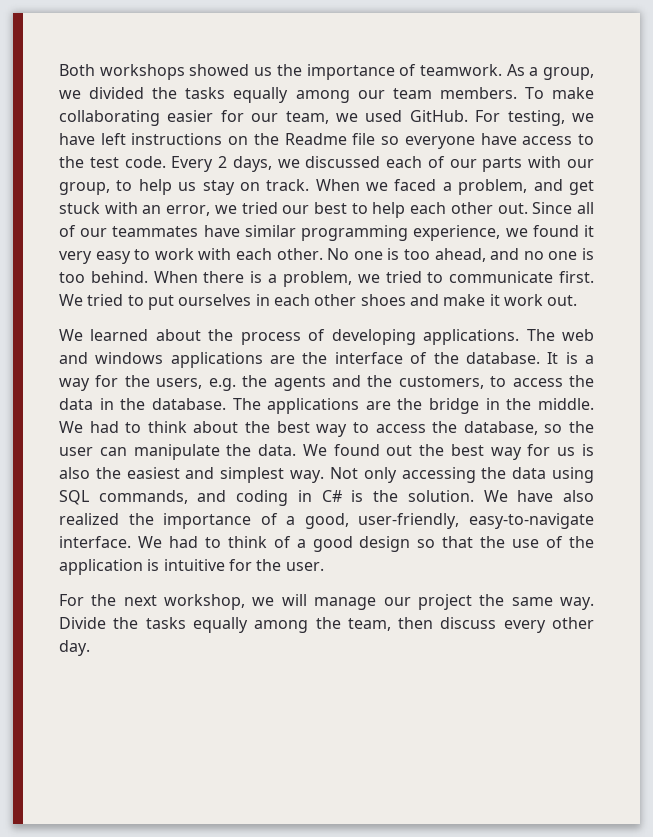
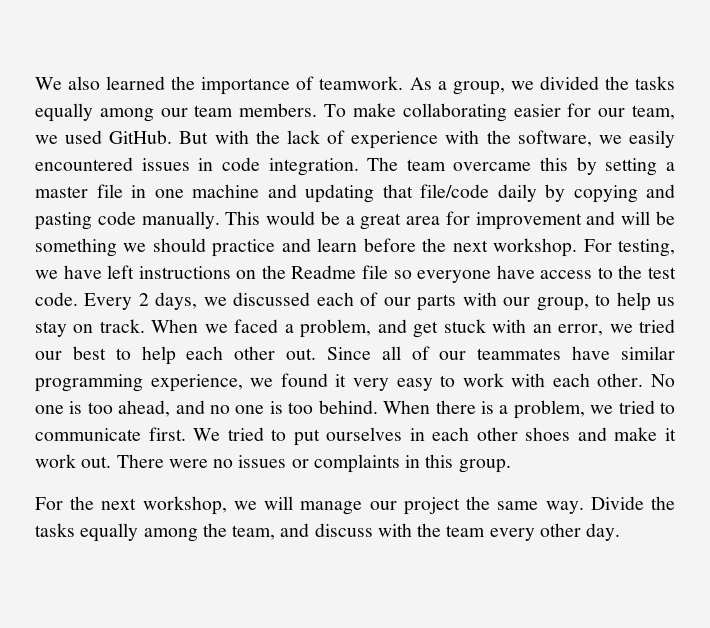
- Both workshops showed us the importance of teamwork.
+ We also learned the importance of teamwork.
+ But with the lack of experience with the software, we easily encountered issues in code integration. The team overcame this by setting a master file in one machine and updating that file/code daily by copying and pasting code manually. This would be a great area for improvement and will be something we should practice and learn before the next workshop.
- We tried to put ourselves in each other shoes and make it work out.
- We learned about the process of developing applications. The web and windows applications are the interface of the database. It is a way for the users, e.g. the agents and the customers, to access the data in the database. The applications are the bridge in the middle. We had to think about the best way to access the database, so the user can manipulate the data. We found out the best way for us is also the easiest and simplest way. Not only accessing the data using SQL commands, and coding in C# is the solution. We have also realized the importance of a good, user-friendly, easy-to-navigate interface. We had to think of a good design so that the use of the application is intuitive for the user.
+ We tried to put ourselves in each other shoes and make it work out. There were no issues or complaints in this group.
- Divide the tasks equally among the team, then discuss every other day.
+ Divide the tasks equally among the team, and discuss with the team every other day.

